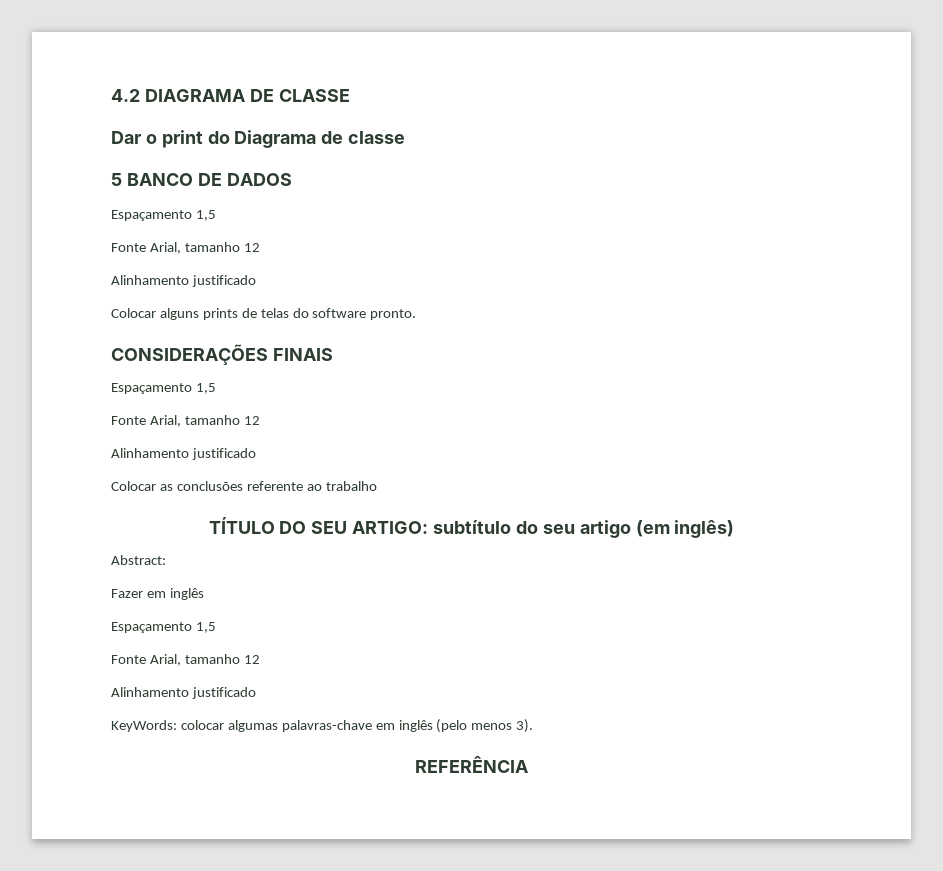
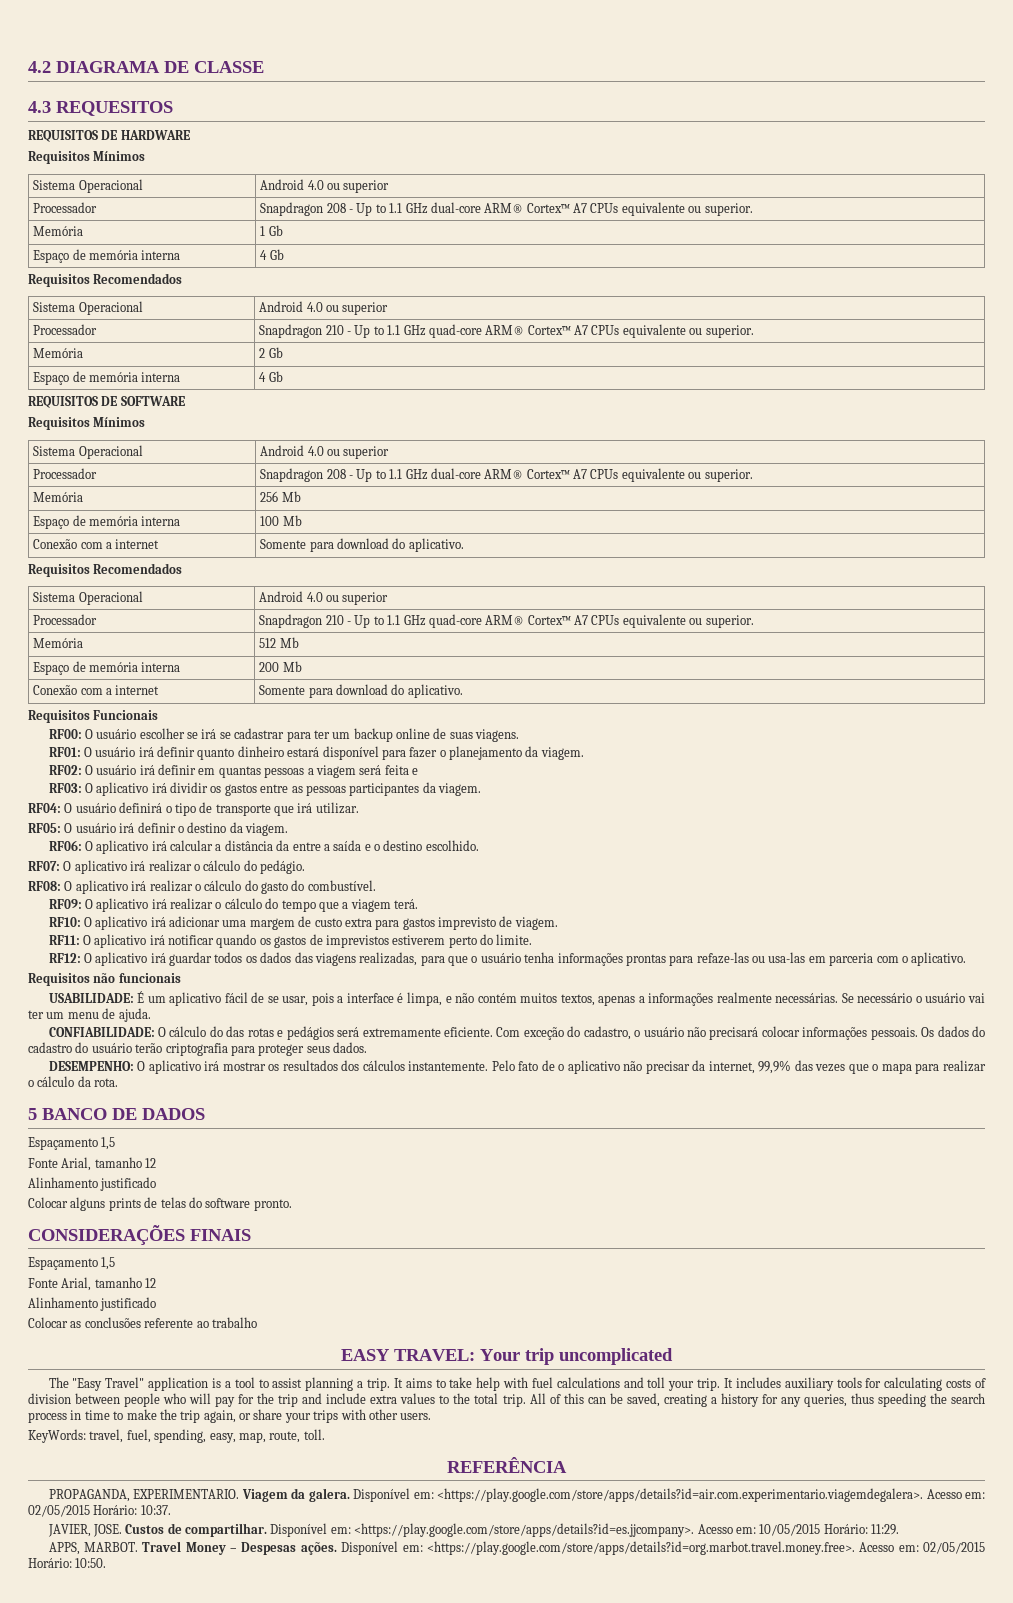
- Dar o print do Diagrama de classe
+ 4.3 REQUESITOS
+ REQUISITOS DE HARDWARE
+ Requisitos Mínimos
+ Sistema Operacional | Android 4.0 ou superior
+ Processador | Snapdragon 208 - Up to 1.1 GHz dual-core ARM® Cortex™ A7 CPUs equivalente ou superior.
+ Memória | 1 Gb
+ Espaço de memória interna | 4 Gb
+ Requisitos Recomendados
+ Sistema Operacional | Android 4.0 ou superior
+ Processador | Snapdragon 210 - Up to 1.1 GHz quad-core ARM® Cortex™ A7 CPUs equivalente ou superior.
+ Memória | 2 Gb
+ Espaço de memória interna | 4 Gb
+ REQUISITOS DE SOFTWARE
+ Requisitos Mínimos
+ Sistema Operacional | Android 4.0 ou superior
+ Processador | Snapdragon 208 - Up to 1.1 GHz dual-core ARM® Cortex™ A7 CPUs equivalente ou superior.
+ Memória | 256 Mb
+ Espaço de memória interna | 100 Mb
+ Conexão com a internet | Somente para download do aplicativo.
+ Requisitos Recomendados
+ Sistema Operacional | Android 4.0 ou superior
+ Processador | Snapdragon 210 - Up to 1.1 GHz quad-core ARM® Cortex™ A7 CPUs equivalente ou superior.
+ Memória | 512 Mb
+ Espaço de memória interna | 200 Mb
+ Conexão com a internet | Somente para download do aplicativo.
+ Requisitos Funcionais
+ RF00: O usuário escolher se irá se cadastrar para ter um backup online de suas viagens.
+ RF01: O usuário irá definir quanto dinheiro estará disponível para fazer o planejamento da viagem.
+ RF02: O usuário irá definir em quantas pessoas a viagem será feita e
+ RF03: O aplicativo irá dividir os gastos entre as pessoas participantes da viagem.
+ RF04: O usuário definirá o tipo de transporte que irá utilizar.
+ RF05: O usuário irá definir o destino da viagem.
+ RF06: O aplicativo irá calcular a distância da entre a saída e o destino escolhido.
+ RF07: O aplicativo irá realizar o cálculo do pedágio.
+ RF08: O aplicativo irá realizar o cálculo do gasto do combustível.
+ RF09: O aplicativo irá realizar o cálculo do tempo que a viagem terá.
+ RF10: O aplicativo irá adicionar uma margem de custo extra para gastos imprevisto de viagem.
+ RF11: O aplicativo irá notificar quando os gastos de imprevistos estiverem perto do limite.
+ RF12: O aplicativo irá guardar todos os dados das viagens realizadas, para que o usuário tenha informações prontas para refaze-las ou usa-las em parceria com o aplicativo.
+ Requisitos não funcionais
+ USABILIDADE: É um aplicativo fácil de se usar, pois a interface é limpa, e não contém muitos textos, apenas a informações realmente necessárias. Se necessário o usuário vai ter um menu de ajuda.
+ CONFIABILIDADE: O cálculo do das rotas e pedágios será extremamente eficiente. Com exceção do cadastro, o usuário não precisará colocar informações pessoais. Os dados do cadastro do usuário terão criptografia para proteger seus dados.
+ DESEMPENHO: O aplicativo irá mostrar os resultados dos cálculos instantemente. Pelo fato de o aplicativo não precisar da internet, 99,9% das vezes que o mapa para realizar o cálculo da rota.
- TÍTULO DO SEU ARTIGO: subtítulo do seu artigo (em inglês)
- Abstract:
- Fazer em inglês
- Espaçamento 1,5
- Fonte Arial, tamanho 12
- Alinhamento justificado
- KeyWords: colocar algumas palavras-chave em inglês (pelo menos 3).
+ EASY TRAVEL: Your trip uncomplicated
+ The "Easy Travel" application is a tool to assist planning a trip. It aims to take help with fuel calculations and toll your trip. It includes auxiliary tools for calculating costs of division between people who will pay for the trip and include extra values to the total trip. All of this can be saved, creating a history for any queries, thus speeding the search process in time to make the trip again, or share your trips with other users.
+ KeyWords: travel, fuel, spending, easy, map, route, toll.
  REFERÊNCIA
+ PROPAGANDA, EXPERIMENTARIO. Viagem da galera. Disponível em: <https://play.google.com/store/apps/details?id=air.com.experimentario.viagemdegalera>. Acesso em: 02/05/2015 Horário: 10:37.
+ JAVIER, JOSE. Custos de compartilhar. Disponível em: <https://play.google.com/store/apps/details?id=es.jjcompany>. Acesso em: 10/05/2015 Horário: 11:29.
+ APPS, MARBOT. Travel Money – Despesas ações. Disponível em: <https://play.google.com/store/apps/details?id=org.marbot.travel.money.free>. Acesso em: 02/05/2015 Horário: 10:50.

